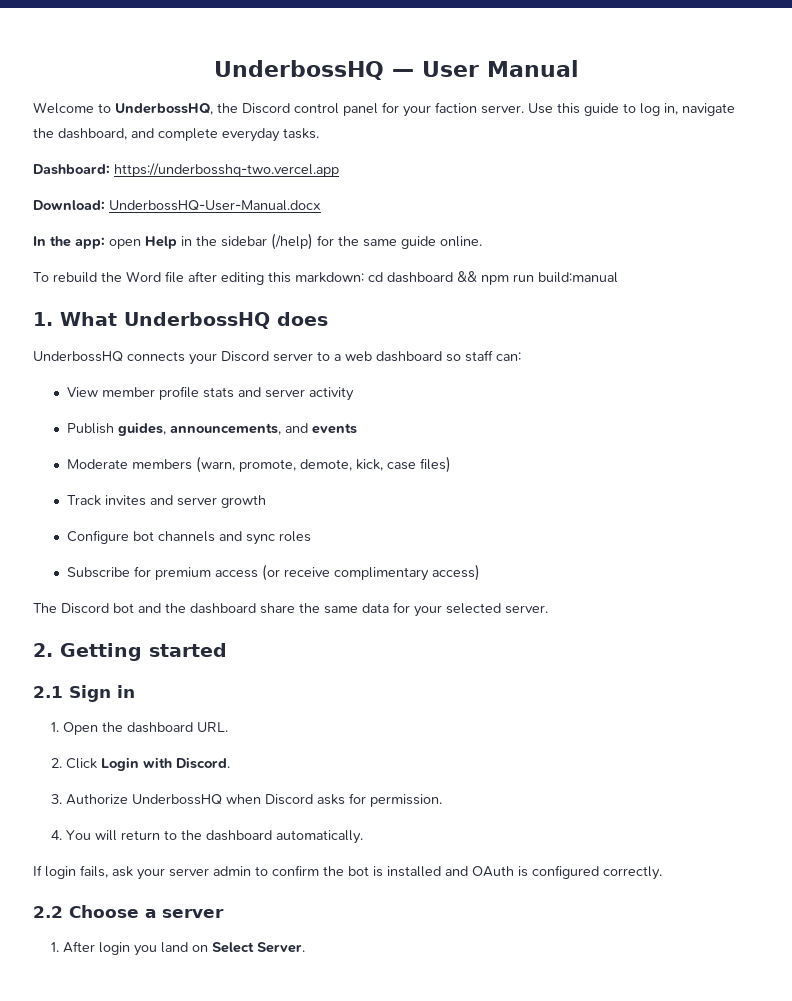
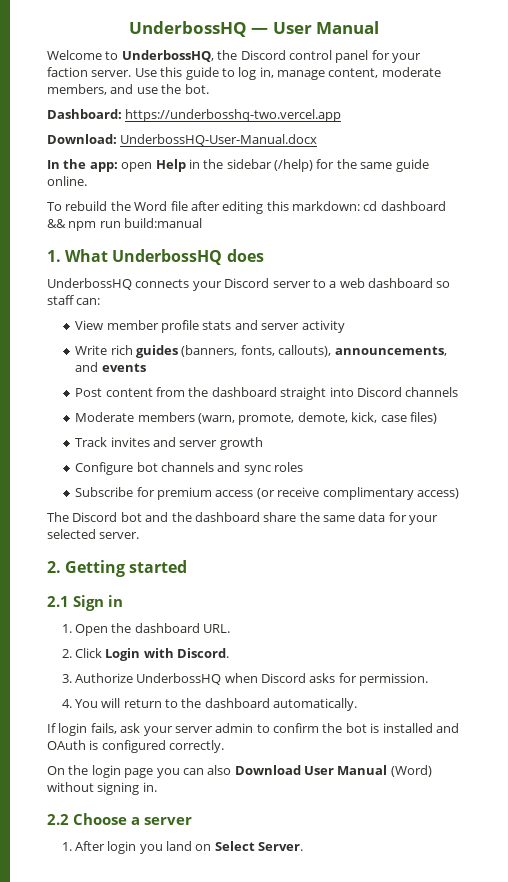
- Use this guide to log in, navigate the dashboard, and complete everyday tasks.
+ Use this guide to log in, manage content, moderate members, and use the bot.
- Publish guides, announcements, and events
+ Write rich guides (banners, fonts, callouts), announcements, and events
+ Post content from the dashboard straight into Discord channels
+ On the login page you can also Download User Manual (Word) without signing in.

